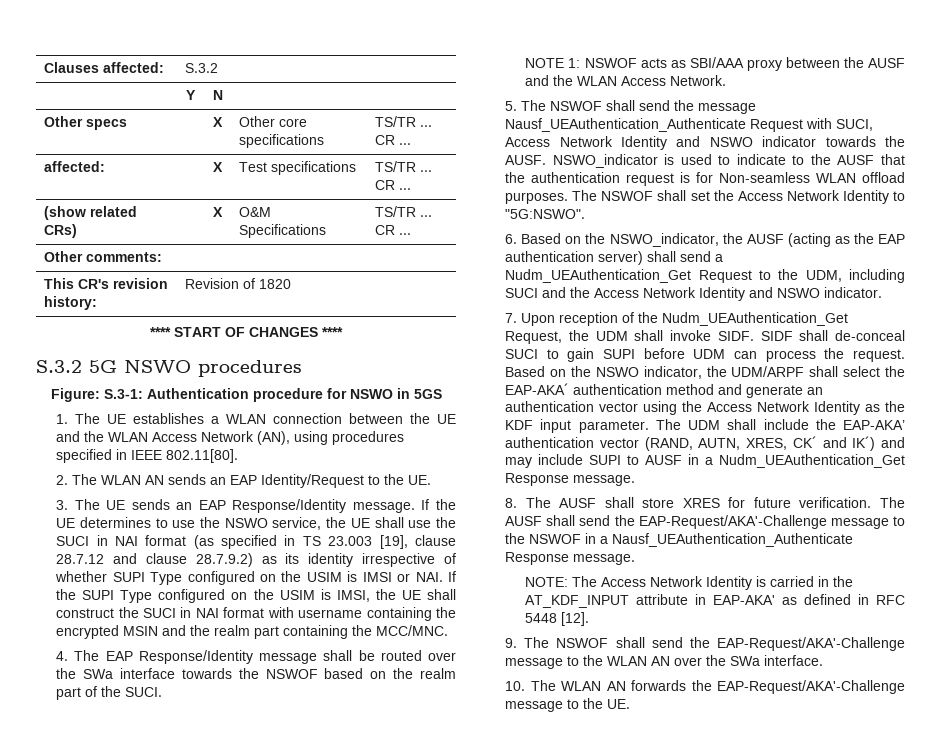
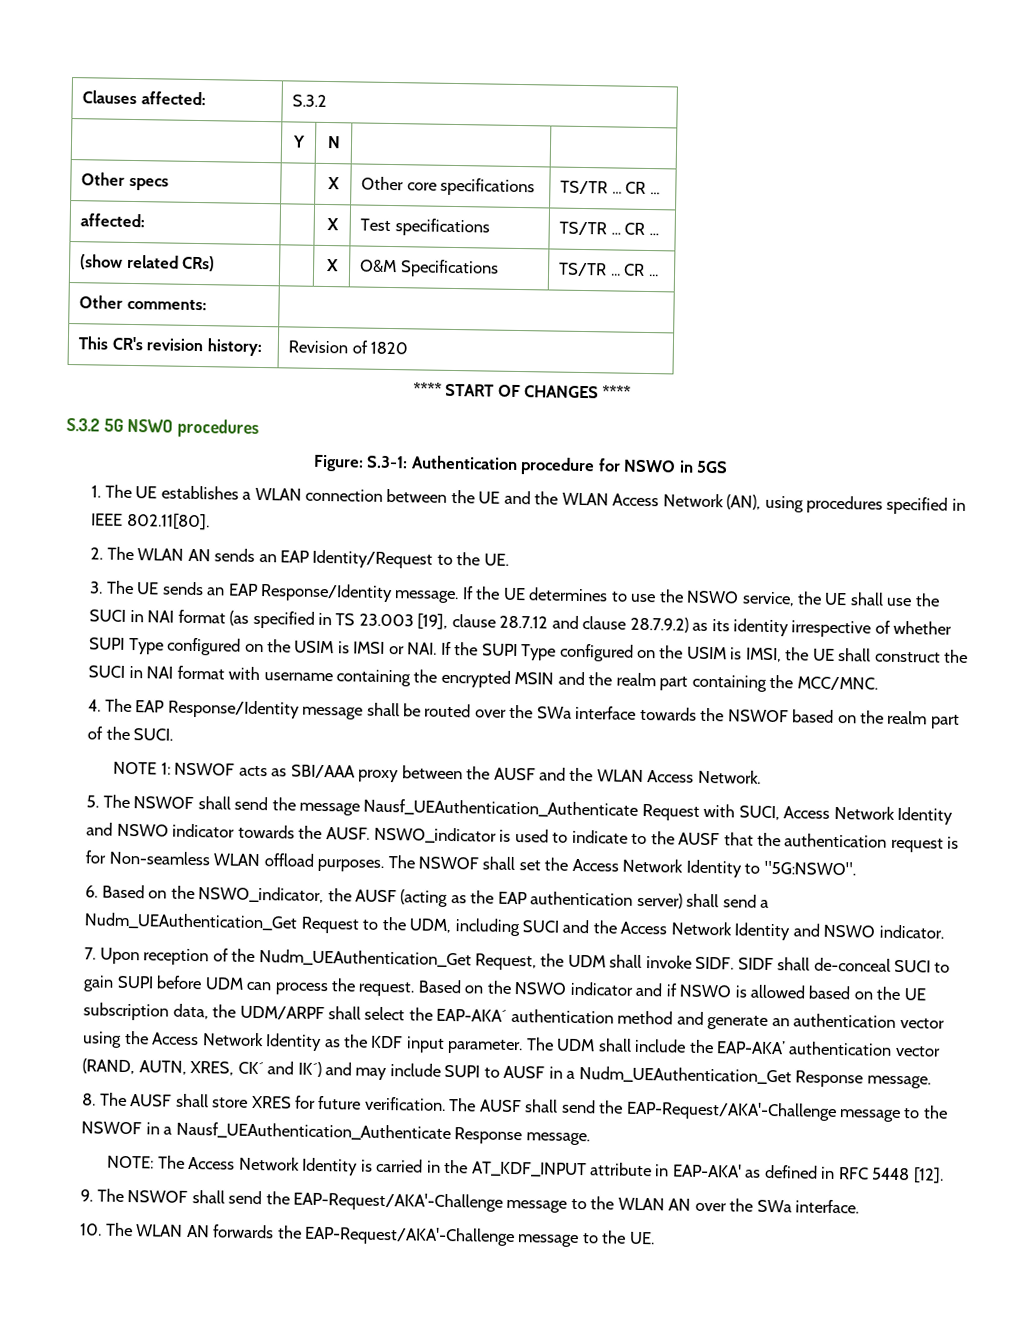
- Based on the NSWO indicator, the UDM/ARPF shall select the EAP-AKA´ authentication method and generate an authentication vector using the Access Network Identity as the KDF input parameter.
+ Based on the NSWO indicator and if NSWO is allowed based on the UE subscription data, the UDM/ARPF shall select the EAP-AKA´ authentication method and generate an authentication vector using the Access Network Identity as the KDF input parameter.

